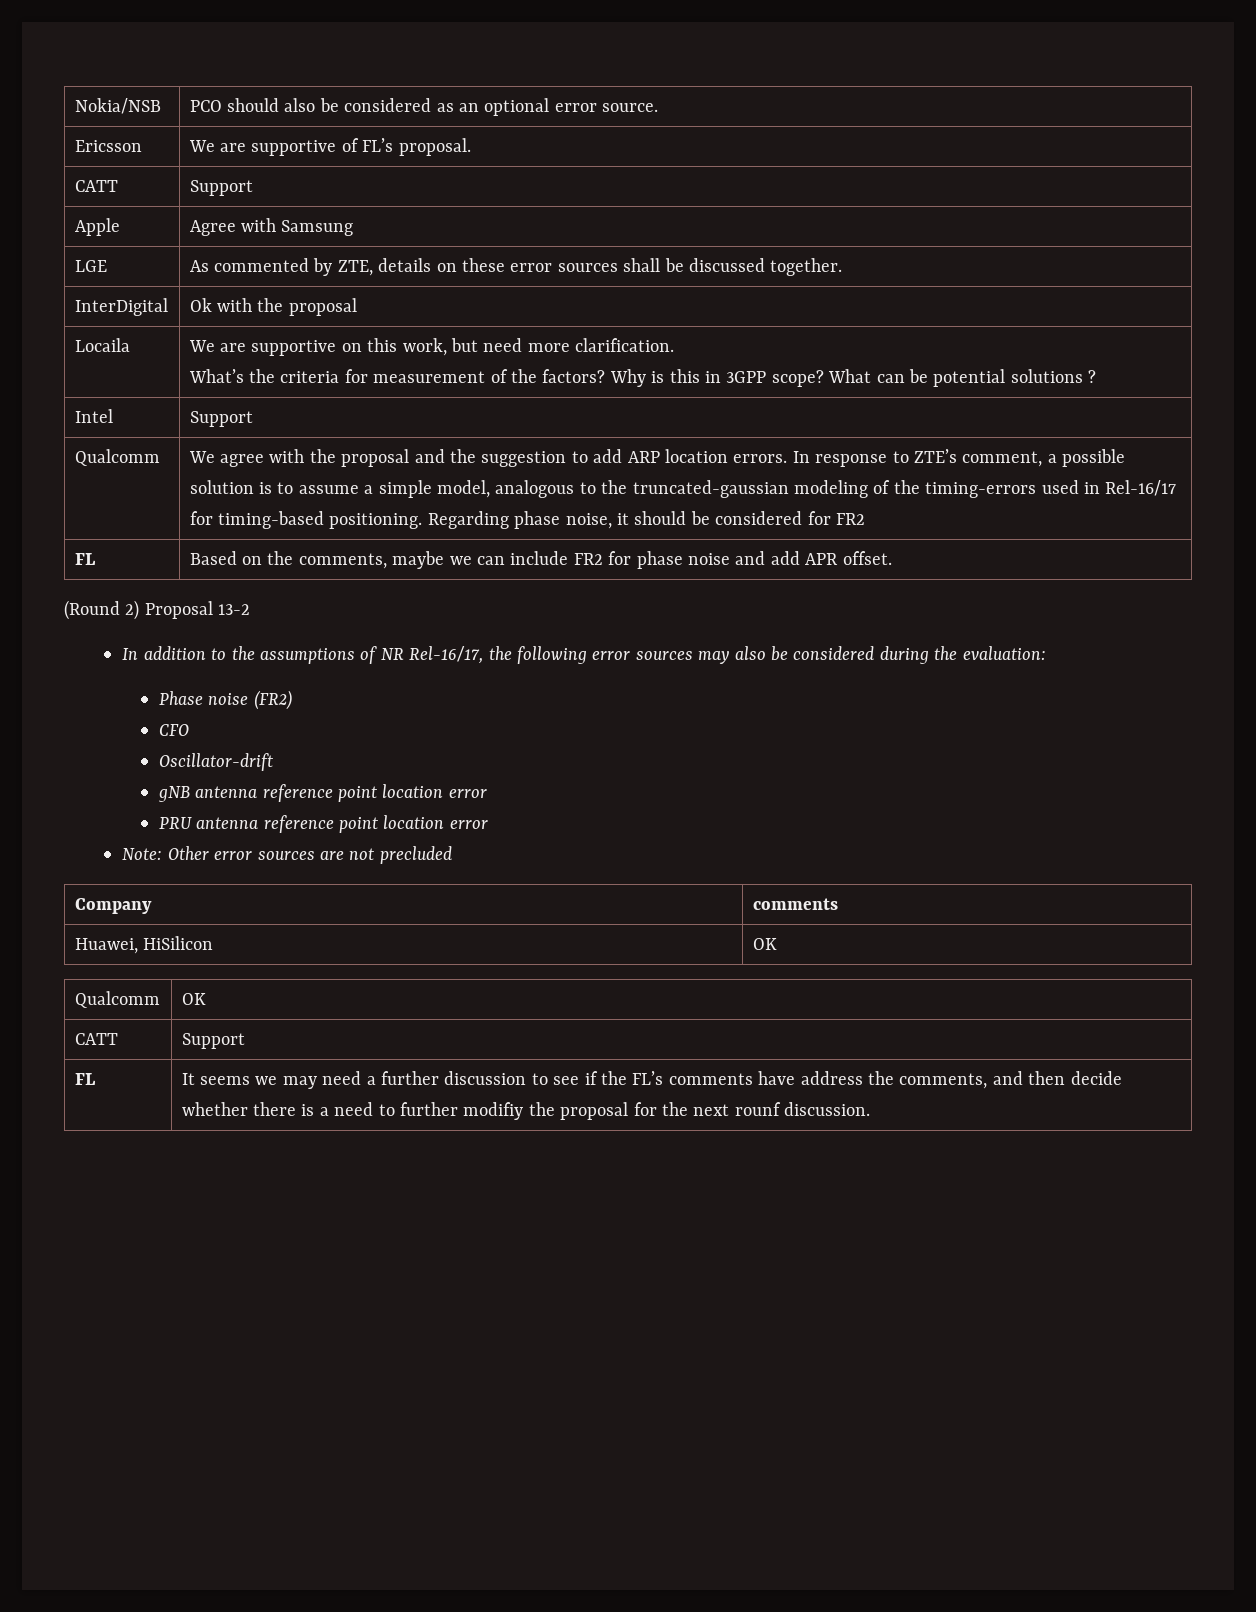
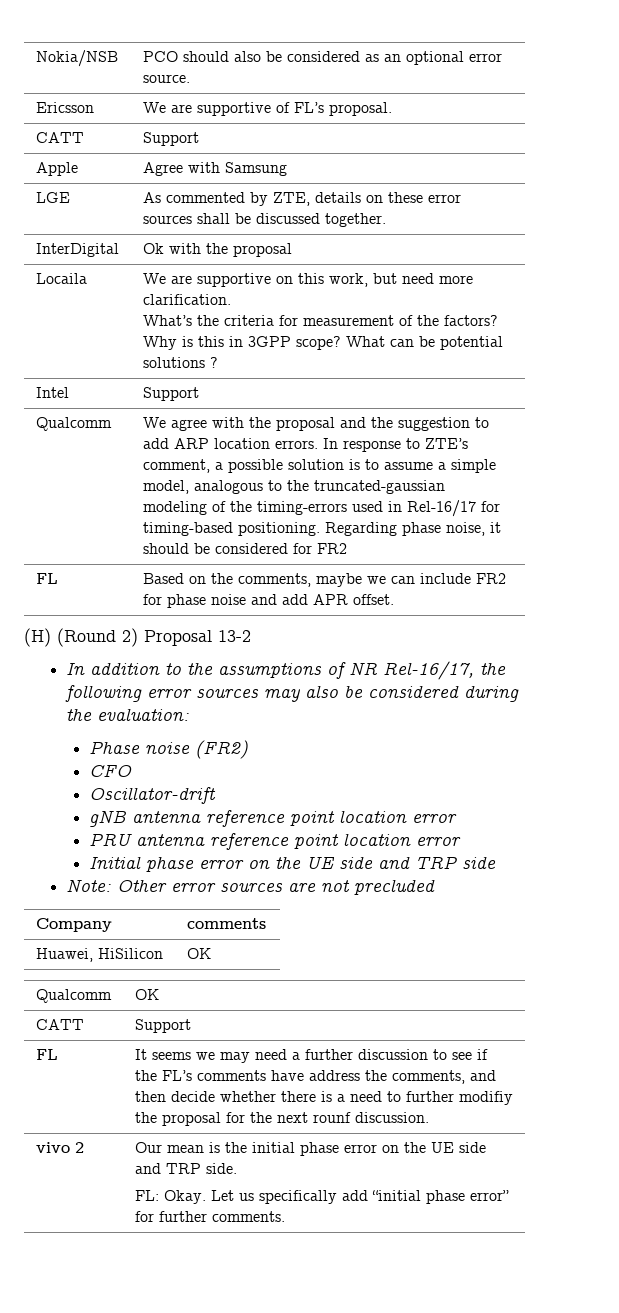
- (Round 2) Proposal 13-2
+ (H) (Round 2) Proposal 13-2
+ Initial phase error on the UE side and TRP side
+ vivo 2 | Our mean is the initial phase error on the UE side and TRP side.
+ FL: Okay. Let us specifically add “initial phase error” for further comments.

